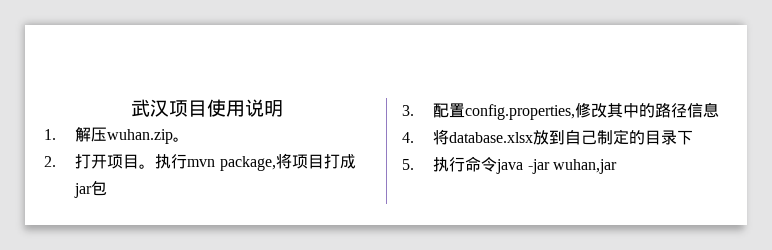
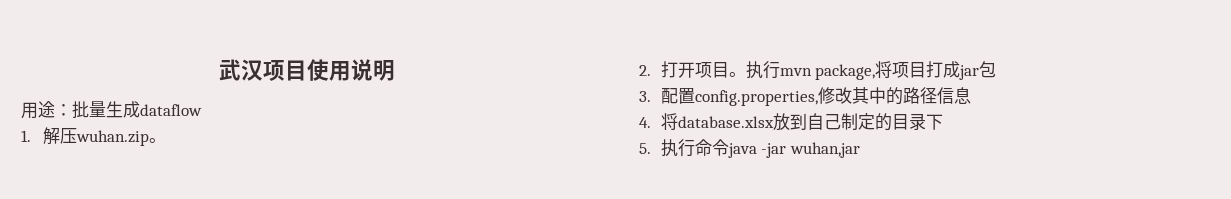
+ 用途：批量生成dataflow

